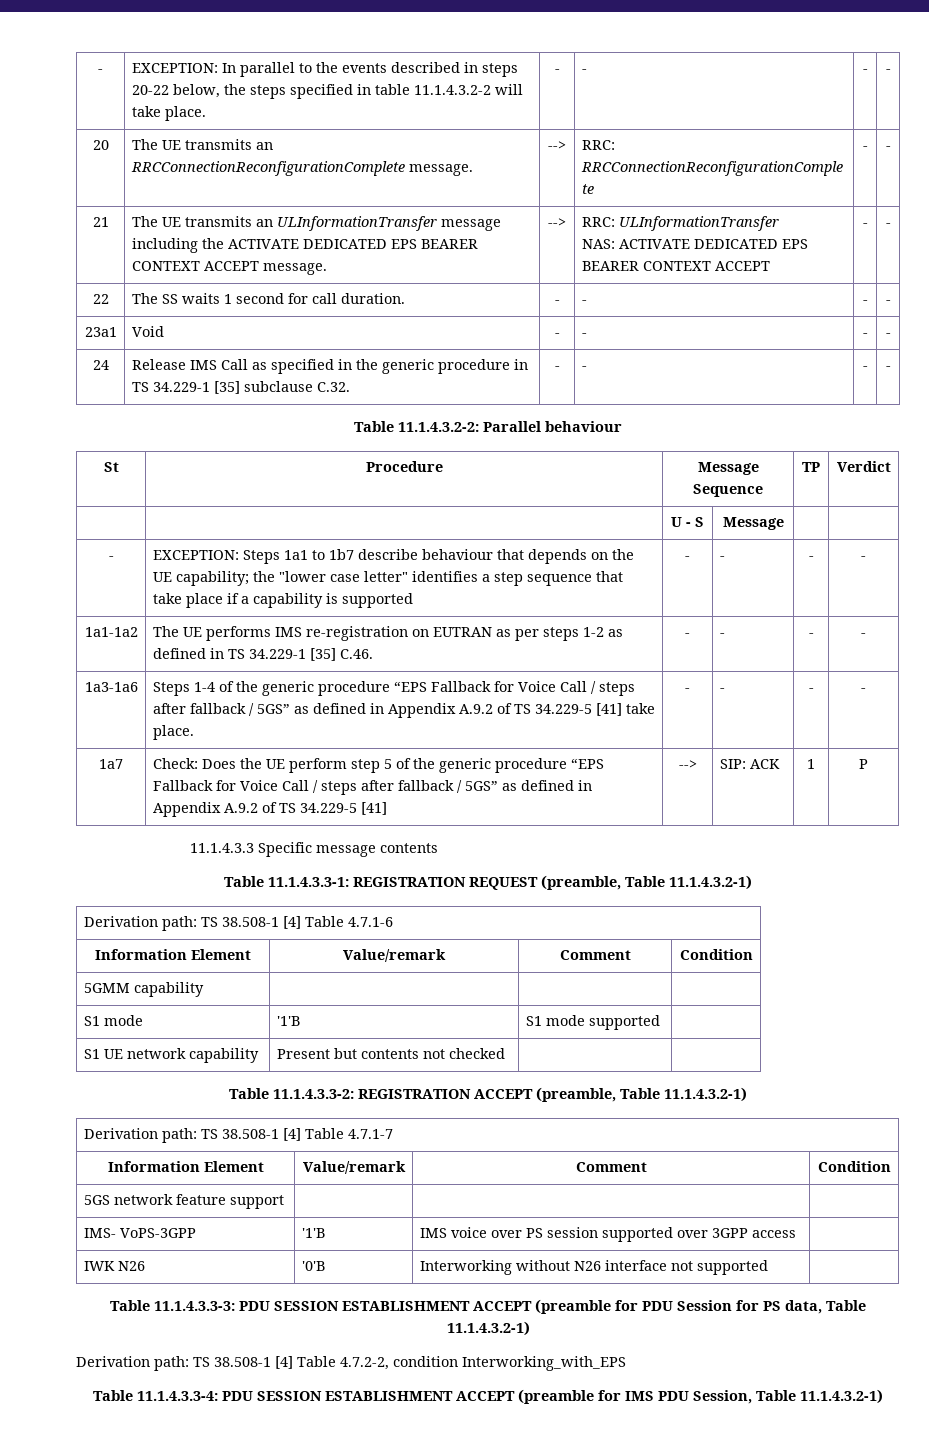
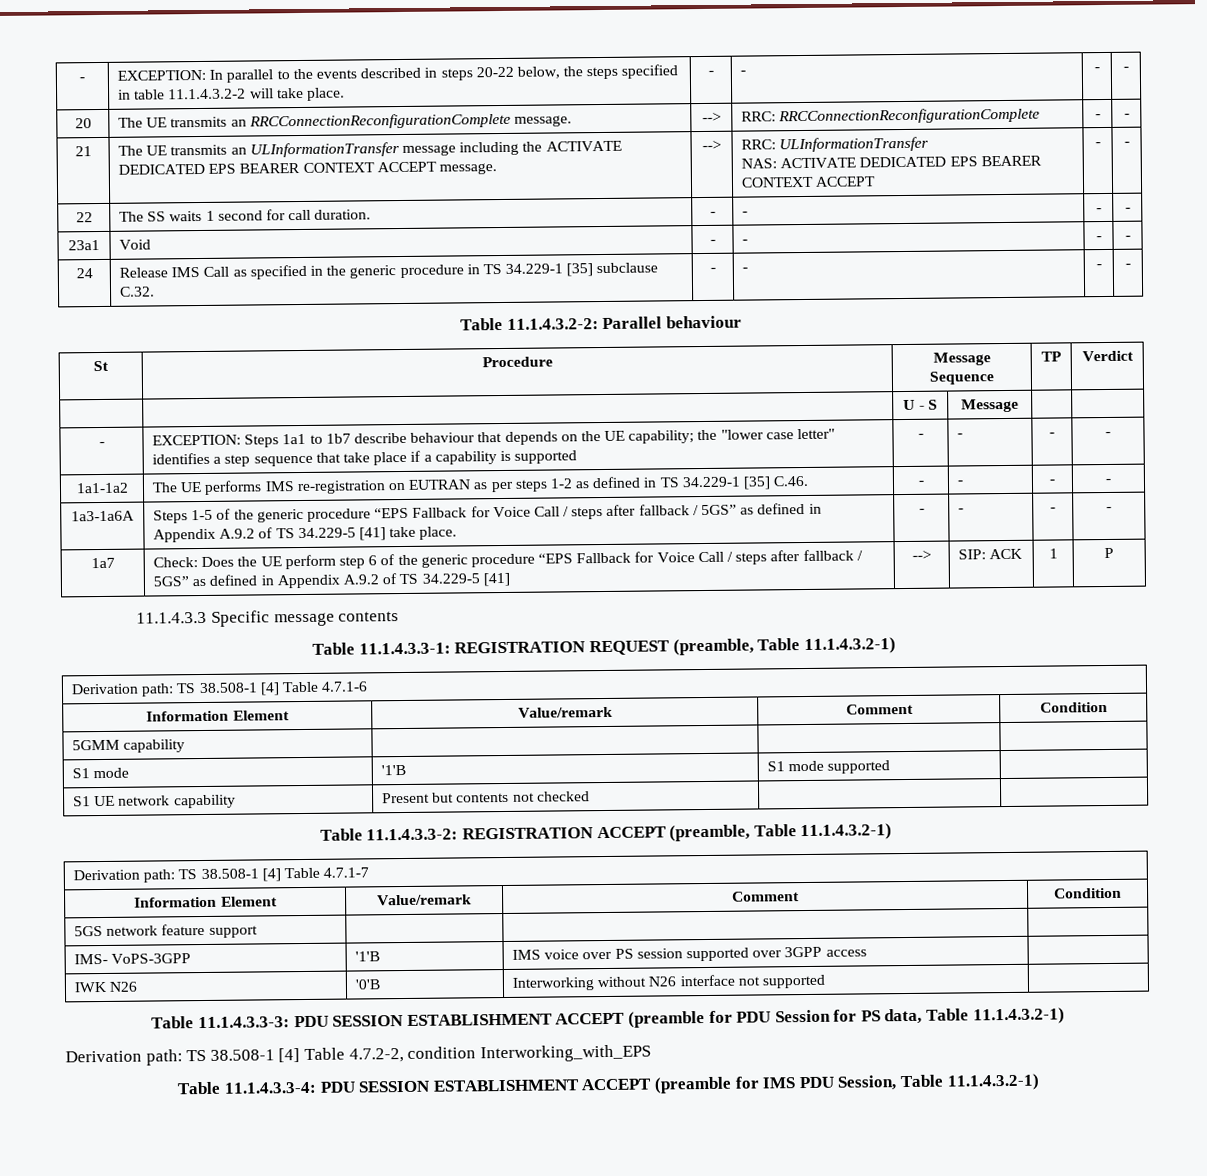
- 1a3-1a6 | Steps 1-4 of the generic procedure “EPS Fallback for Voice Call / steps after fallback / 5GS” as defined in Appendix A.9.2 of TS 34.229-5 [41] take place. | - | - | - | -
+ 1a3-1a6A | Steps 1-5 of the generic procedure “EPS Fallback for Voice Call / steps after fallback / 5GS” as defined in Appendix A.9.2 of TS 34.229-5 [41] take place. | - | - | - | -
- 1a7 | Check: Does the UE perform step 5 of the generic procedure “EPS Fallback for Voice Call / steps after fallback / 5GS” as defined in Appendix A.9.2 of TS 34.229-5 [41] | --> | SIP: ACK | 1 | P
+ 1a7 | Check: Does the UE perform step 6 of the generic procedure “EPS Fallback for Voice Call / steps after fallback / 5GS” as defined in Appendix A.9.2 of TS 34.229-5 [41] | --> | SIP: ACK | 1 | P

